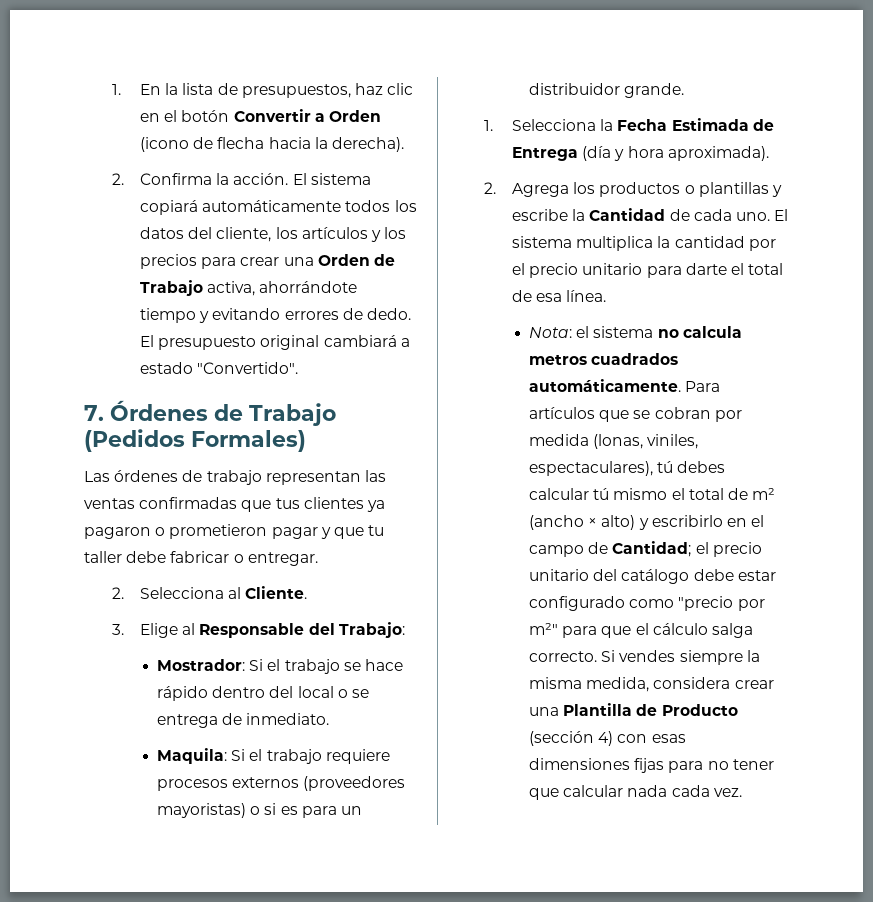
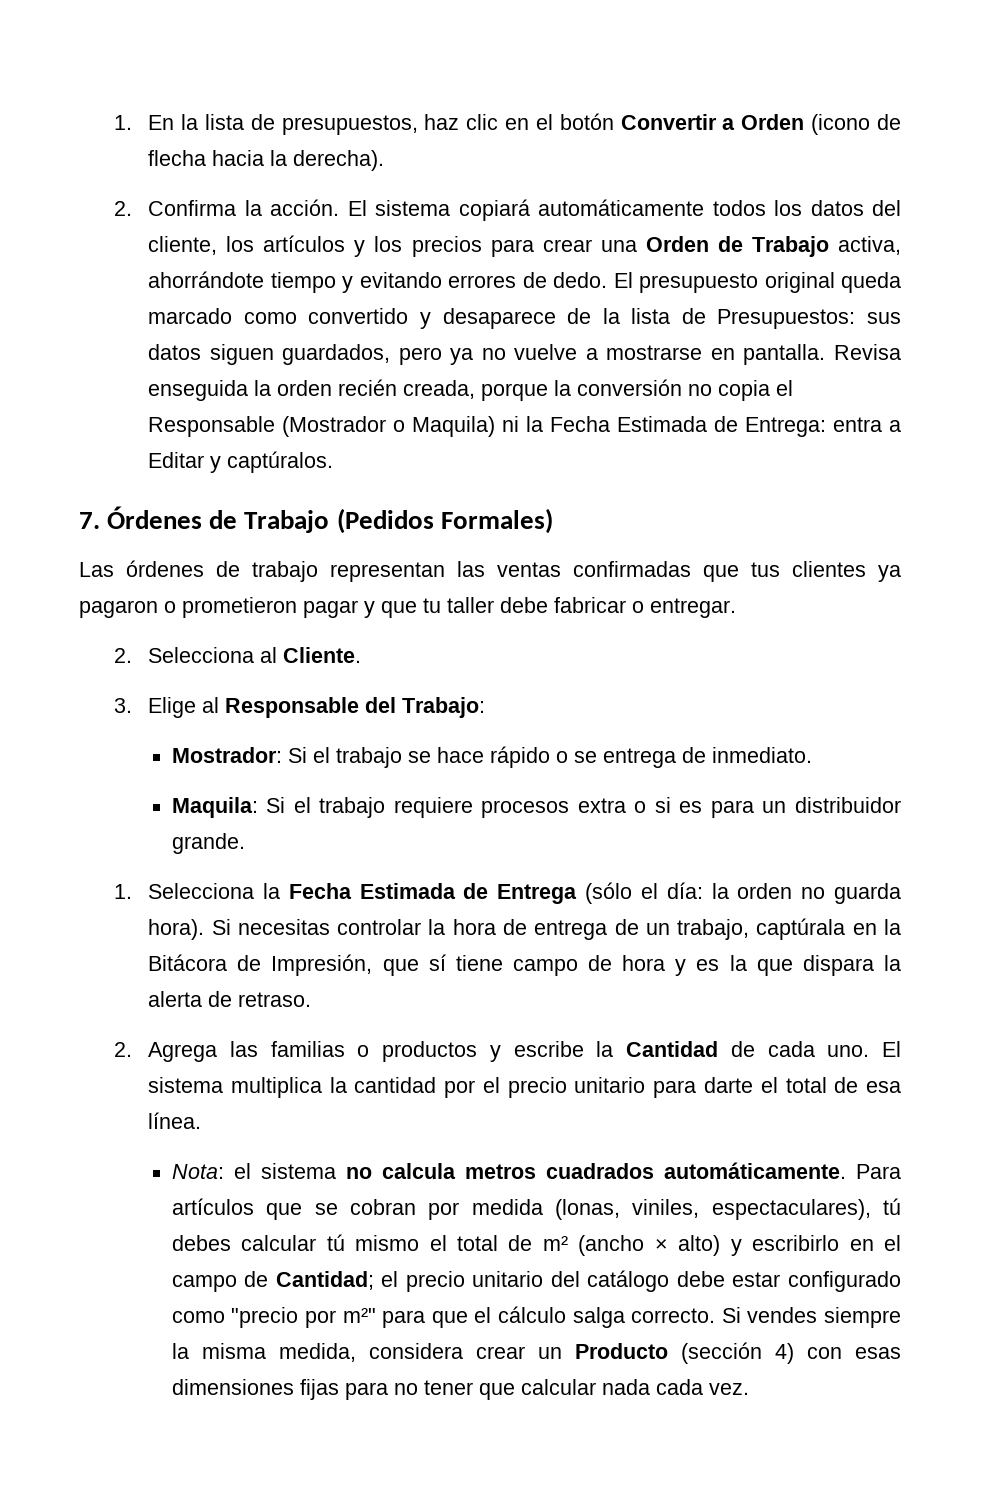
- El presupuesto original cambiará a estado "Convertido".
+ El presupuesto original queda marcado como convertido y desaparece de la lista de Presupuestos: sus datos siguen guardados, pero ya no vuelve a mostrarse en pantalla. Revisa enseguida la orden recién creada, porque la conversión no copia el Responsable (Mostrador o Maquila) ni la Fecha Estimada de Entrega: entra a Editar y captúralos.
- Mostrador: Si el trabajo se hace rápido dentro del local o se entrega de inmediato.
+ Mostrador: Si el trabajo se hace rápido o se entrega de inmediato.
- Maquila: Si el trabajo requiere procesos externos (proveedores mayoristas) o si es para un distribuidor grande.
+ Maquila: Si el trabajo requiere procesos extra o si es para un distribuidor grande.
- 1. Selecciona la Fecha Estimada de Entrega (día y hora aproximada).
- 2. Agrega los productos o plantillas y escribe la Cantidad de cada uno.
+ 1. Selecciona la Fecha Estimada de Entrega (sólo el día: la orden no guarda hora). Si necesitas controlar la hora de entrega de un trabajo, captúrala en la Bitácora de Impresión, que sí tiene campo de hora y es la que dispara la alerta de retraso.
+ 2. Agrega las familias o productos y escribe la Cantidad de cada uno.
- Si vendes siempre la misma medida, considera crear una Plantilla de Producto (sección 4) con esas dimensiones fijas para no tener que calcular nada cada vez.
+ Si vendes siempre la misma medida, considera crear un Producto (sección 4) con esas dimensiones fijas para no tener que calcular nada cada vez.

